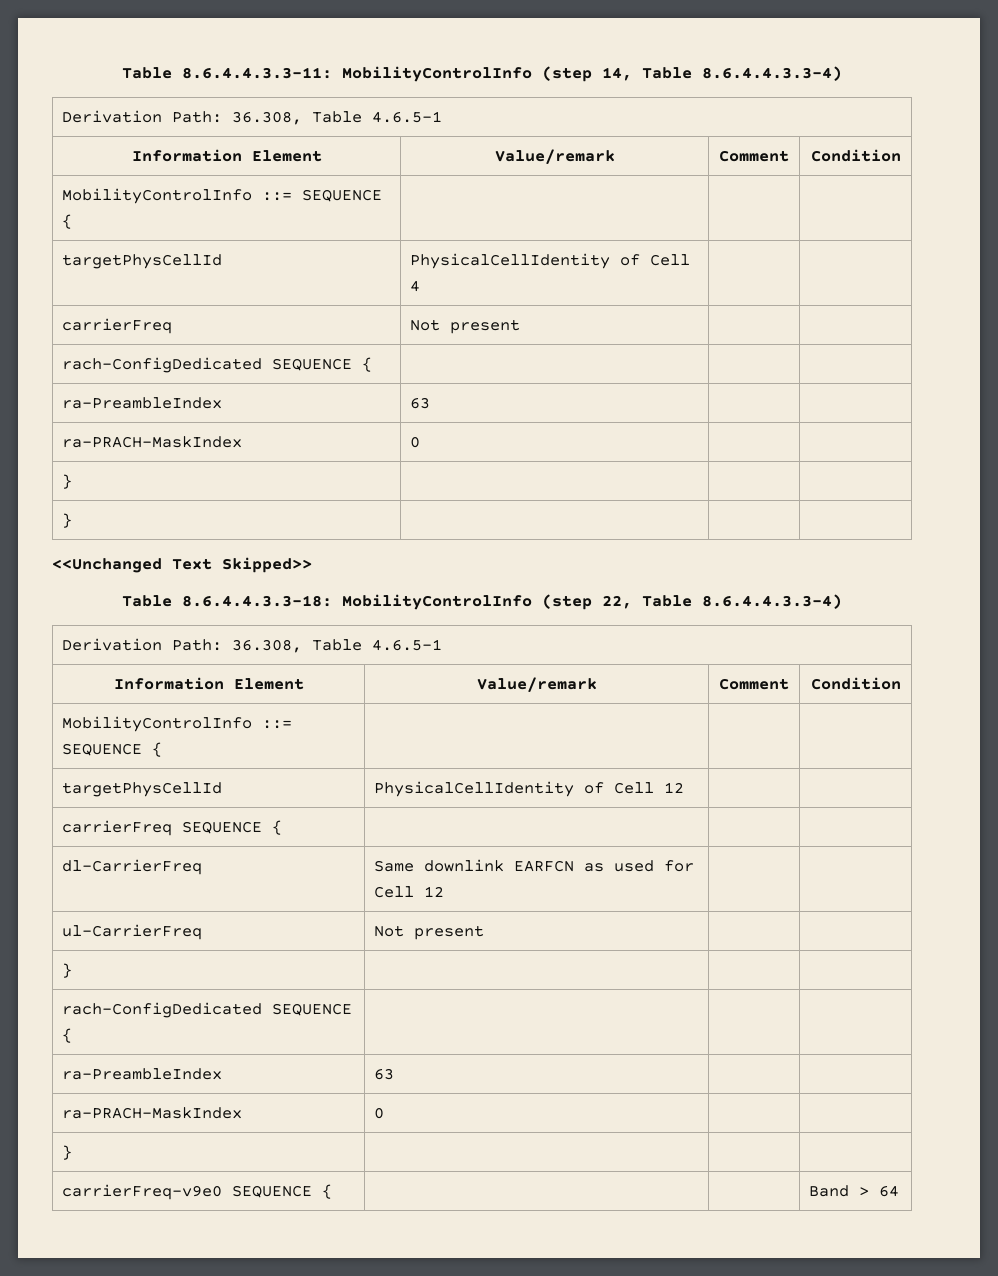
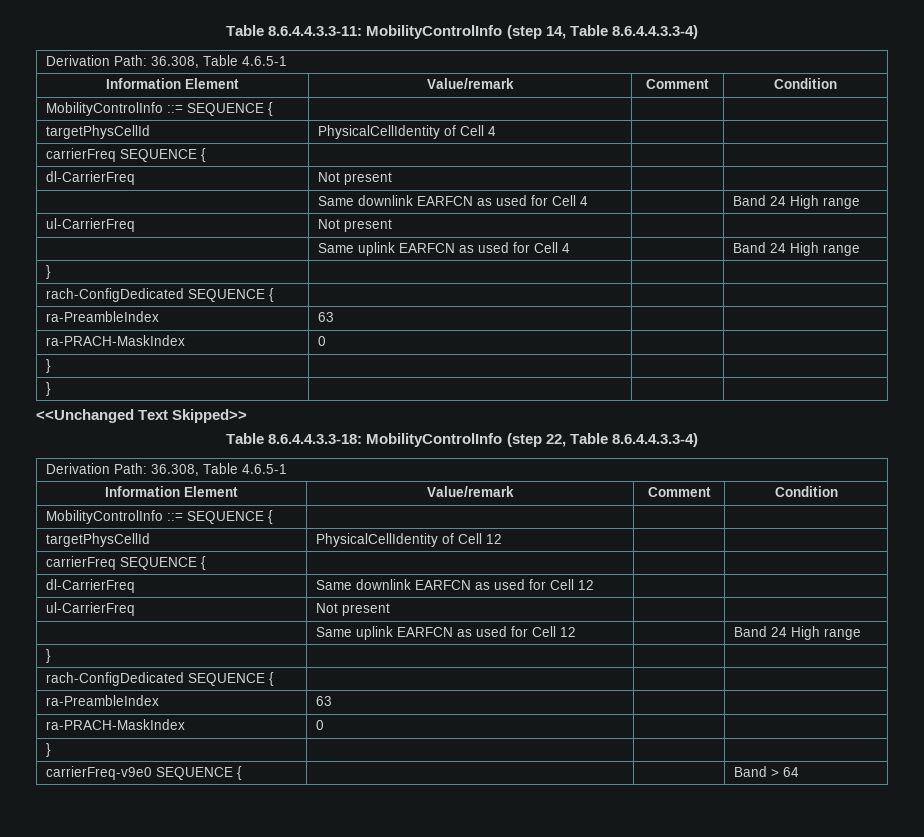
  targetPhysCellId | PhysicalCellIdentity of Cell 4 | |
- carrierFreq | Not present | |
+ carrierFreq SEQUENCE { | | |
+ dl-CarrierFreq | Not present | |
+ | Same downlink EARFCN as used for Cell 4 | | Band 24 High range
+ ul-CarrierFreq | Not present | |
+ | Same uplink EARFCN as used for Cell 4 | | Band 24 High range
+ } | | |
+ | Same uplink EARFCN as used for Cell 12 | | Band 24 High range

